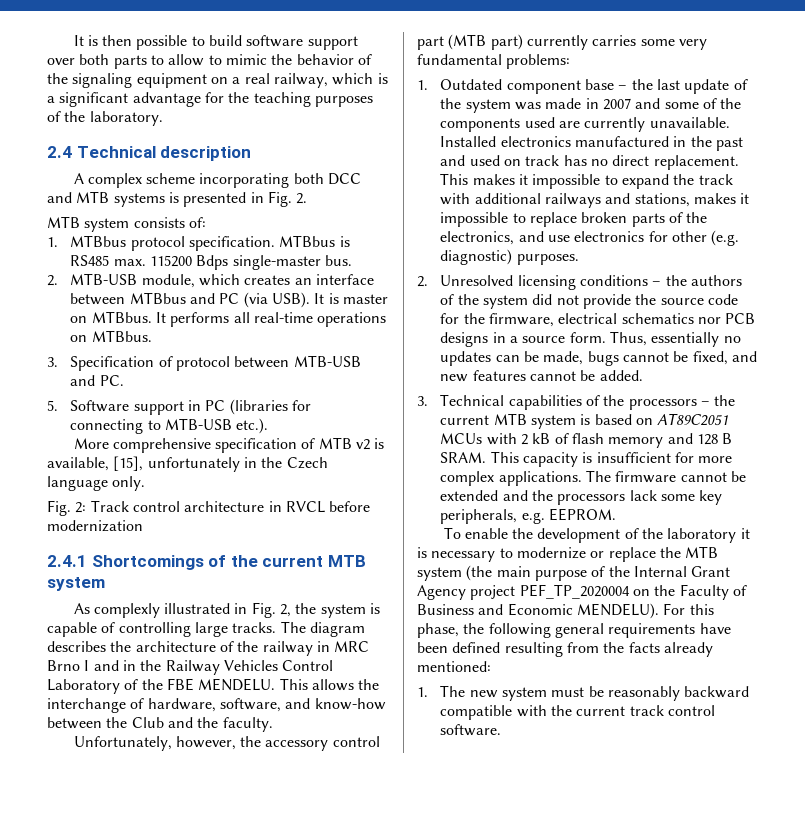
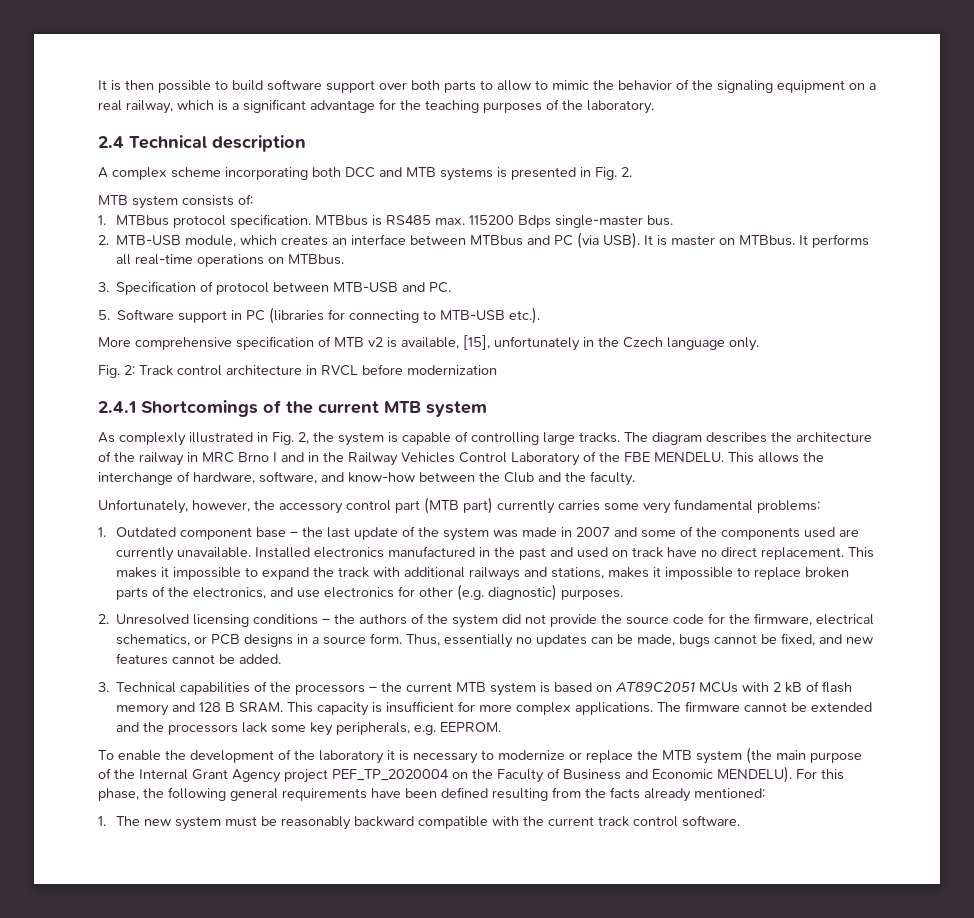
- Installed electronics manufactured in the past and used on track has no direct replacement.
+ Installed electronics manufactured in the past and used on track have no direct replacement.
- 2. Unresolved licensing conditions – the authors of the system did not provide the source code for the firmware, electrical schematics nor PCB designs in a source form.
+ 2. Unresolved licensing conditions – the authors of the system did not provide the source code for the firmware, electrical schematics, or PCB designs in a source form.

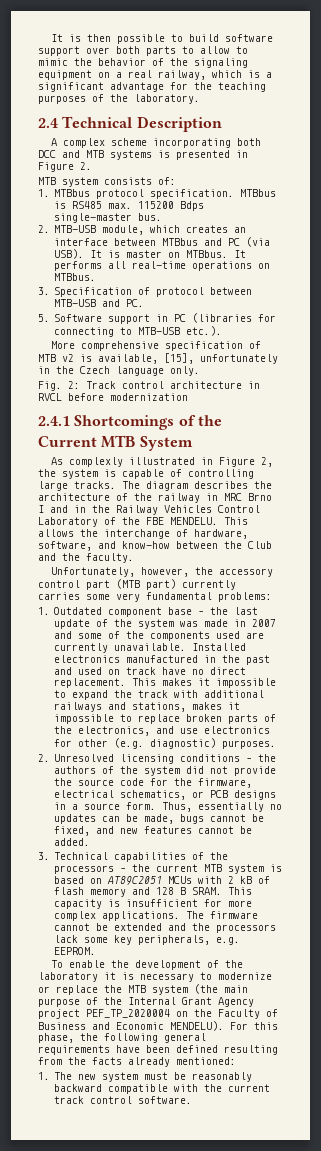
- 2.4 Technical description
+ 2.4 Technical Description
- A complex scheme incorporating both DCC and MTB systems is presented in Fig. 2.
+ A complex scheme incorporating both DCC and MTB systems is presented in Figure 2.
- 2.4.1 Shortcomings of the current MTB system
+ 2.4.1 Shortcomings of the Current MTB System
- As complexly illustrated in Fig. 2, the system is capable of controlling large tracks.
+ As complexly illustrated in Figure 2, the system is capable of controlling large tracks.

